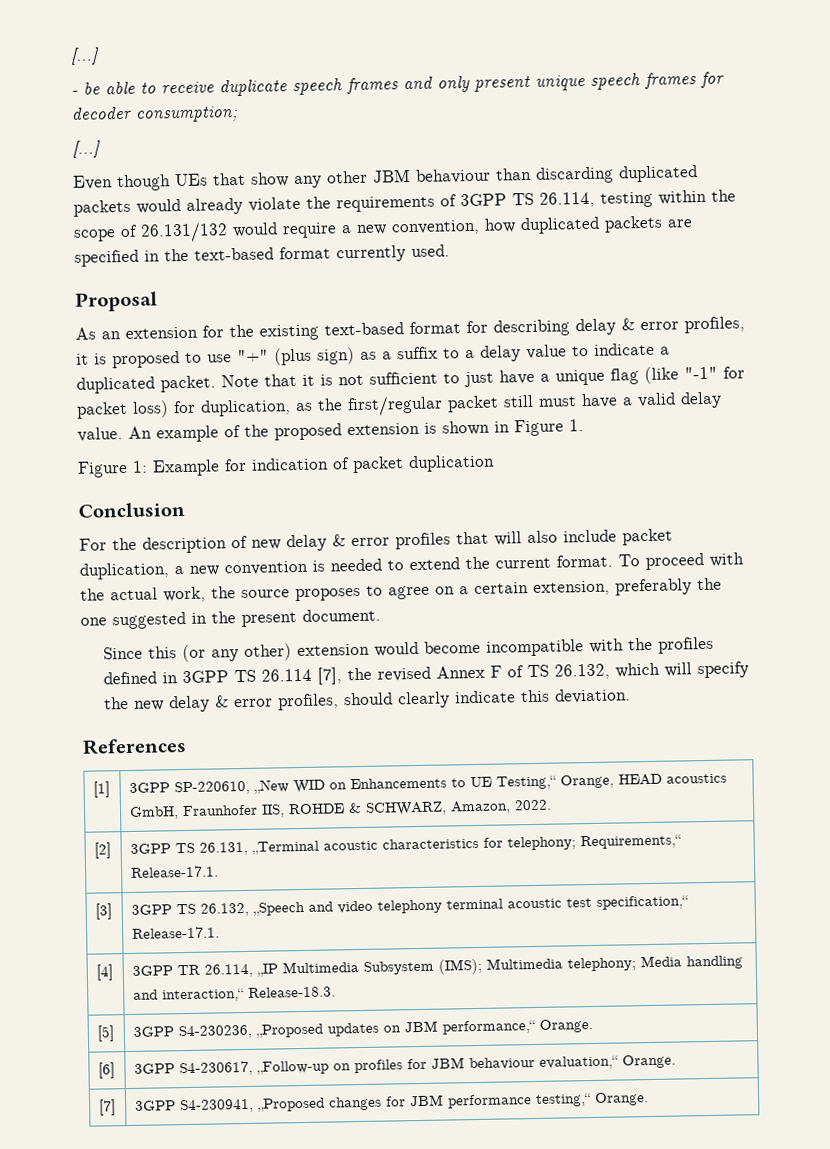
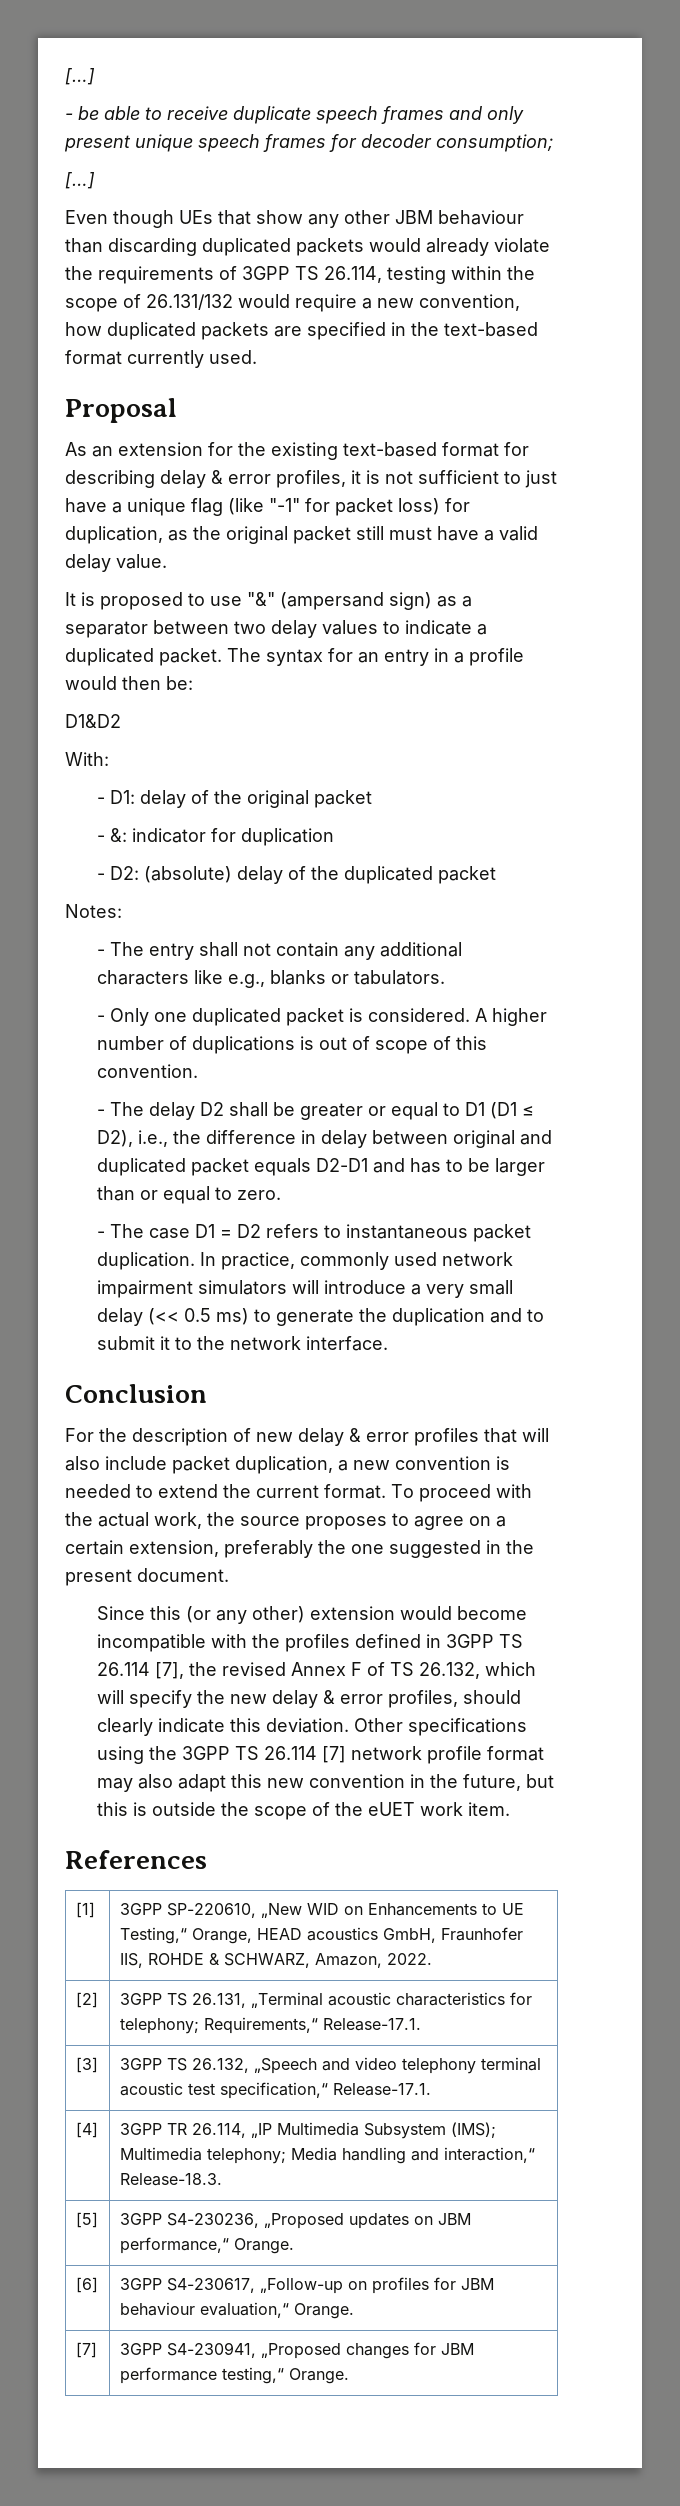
- As an extension for the existing text-based format for describing delay & error profiles, it is proposed to use "+" (plus sign) as a suffix to a delay value to indicate a duplicated packet. Note that it is not sufficient to just have a unique flag (like "-1" for packet loss) for duplication, as the first/regular packet still must have a valid delay value. An example of the proposed extension is shown in Figure 1.
- Figure 1: Example for indication of packet duplication
+ As an extension for the existing text-based format for describing delay & error profiles, it is not sufficient to just have a unique flag (like "-1" for packet loss) for duplication, as the original packet still must have a valid delay value.
+ It is proposed to use "&" (ampersand sign) as a separator between two delay values to indicate a duplicated packet. The syntax for an entry in a profile would then be:
+ D1&D2
+ With:
+ - D1: delay of the original packet
+ - &: indicator for duplication
+ - D2: (absolute) delay of the duplicated packet
+ Notes:
+ - The entry shall not contain any additional characters like e.g., blanks or tabulators.
+ - Only one duplicated packet is considered. A higher number of duplications is out of scope of this convention.
+ - The delay D2 shall be greater or equal to D1 (D1 ≤ D2), i.e., the difference in delay between original and duplicated packet equals D2-D1 and has to be larger than or equal to zero.
+ - The case D1 = D2 refers to instantaneous packet duplication. In practice, commonly used network impairment simulators will introduce a very small delay (<< 0.5 ms) to generate the duplication and to submit it to the network interface.
+ Other specifications using the 3GPP TS 26.114 [7] network profile format may also adapt this new convention in the future, but this is outside the scope of the eUET work item.

